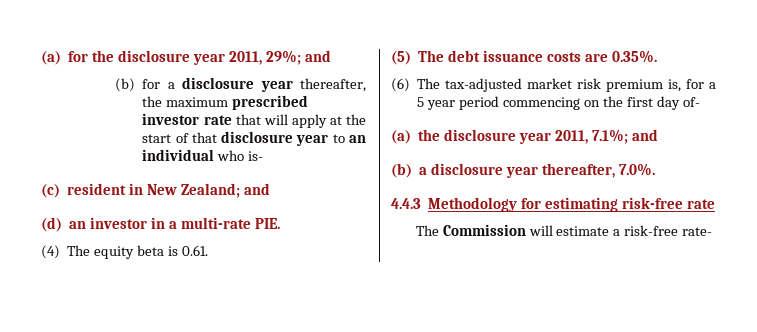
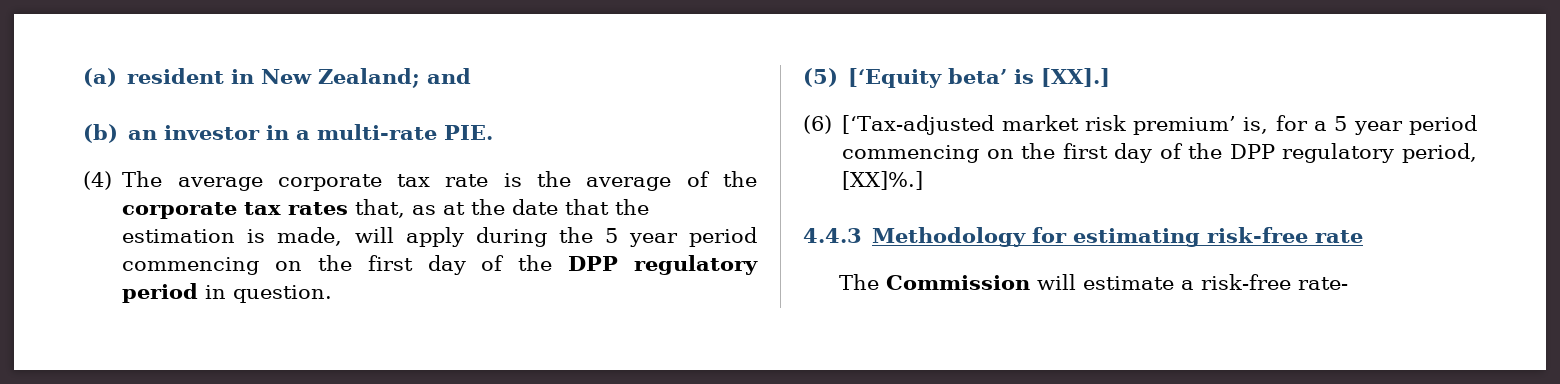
- (a) for the disclosure year 2011, 29%; and
- (b) for a disclosure year thereafter, the maximum prescribed investor rate that will apply at the start of that disclosure year to an individual who is-
- (c) resident in New Zealand; and
+ (a) resident in New Zealand; and
- (d) an investor in a multi-rate PIE.
+ (b) an investor in a multi-rate PIE.
- (4) The equity beta is 0.61.
- (5) The debt issuance costs are 0.35%.
+ (4) The average corporate tax rate is the average of the corporate tax rates that, as at the date that the estimation is made, will apply during the 5 year period commencing on the first day of the DPP regulatory period in question.
+ (5) [‘Equity beta’ is [XX].]
- (6) The tax-adjusted market risk premium is, for a 5 year period commencing on the first day of-
- (a) the disclosure year 2011, 7.1%; and
- (b) a disclosure year thereafter, 7.0%.
+ (6) [‘Tax-adjusted market risk premium’ is, for a 5 year period commencing on the first day of the DPP regulatory period, [XX]%.]

